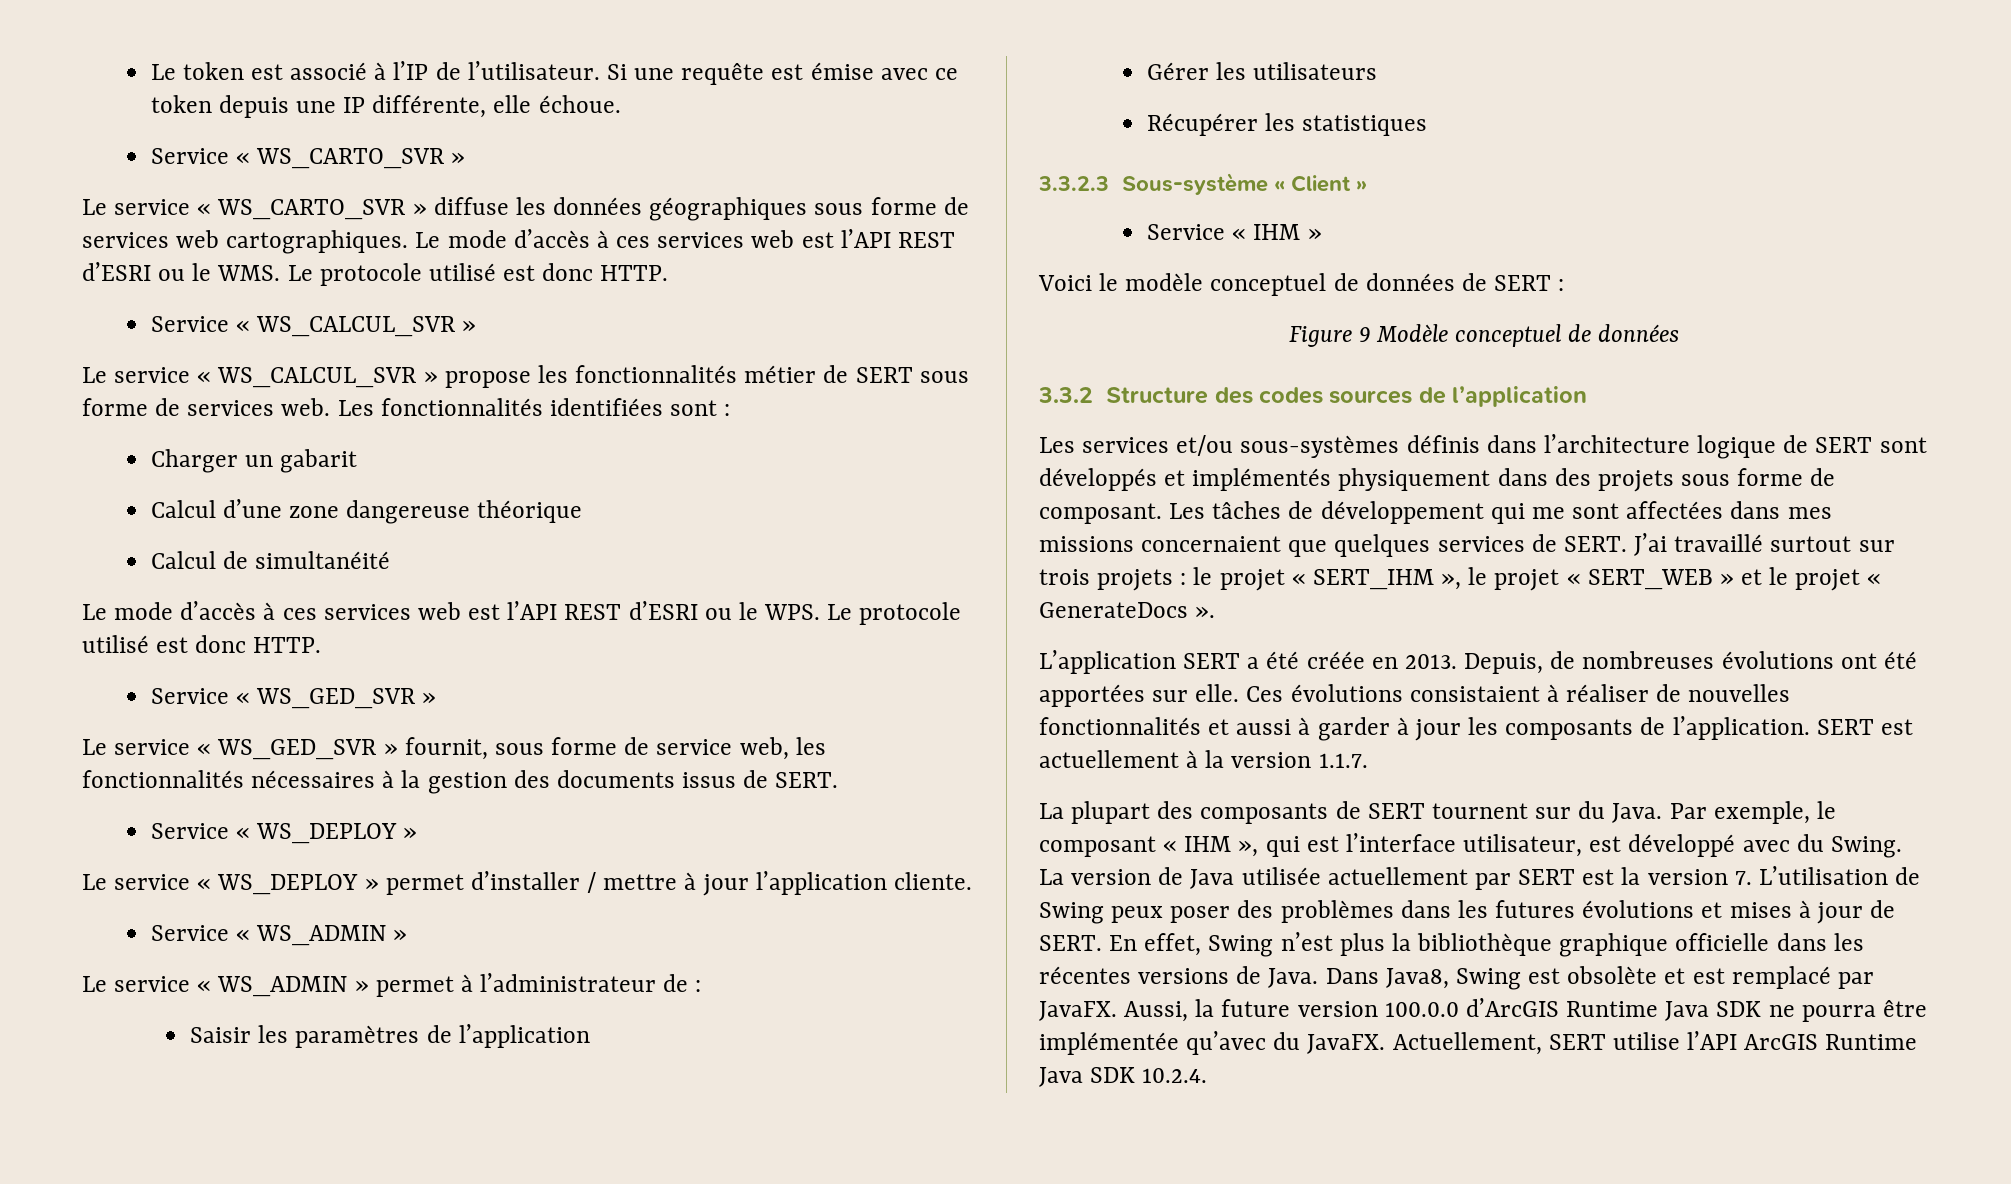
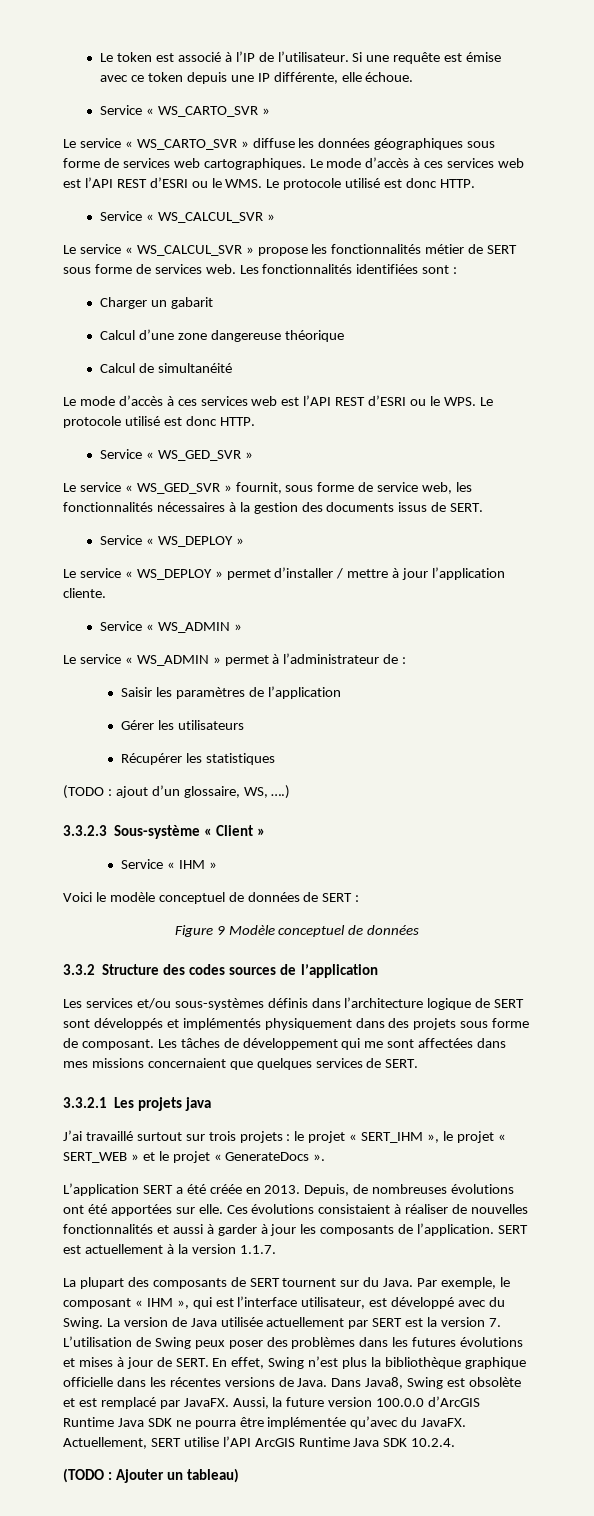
+ (TODO : ajout d’un glossaire, WS, ….)
- Les tâches de développement qui me sont affectées dans mes missions concernaient que quelques services de SERT. J’ai travaillé surtout sur trois projets : le projet « SERT_IHM », le projet « SERT_WEB » et le projet « GenerateDocs ».
+ Les tâches de développement qui me sont affectées dans mes missions concernaient que quelques services de SERT.
+ 3.3.2.1 Les projets java
+ J’ai travaillé surtout sur trois projets : le projet « SERT_IHM », le projet « SERT_WEB » et le projet « GenerateDocs ».
+ (TODO : Ajouter un tableau)

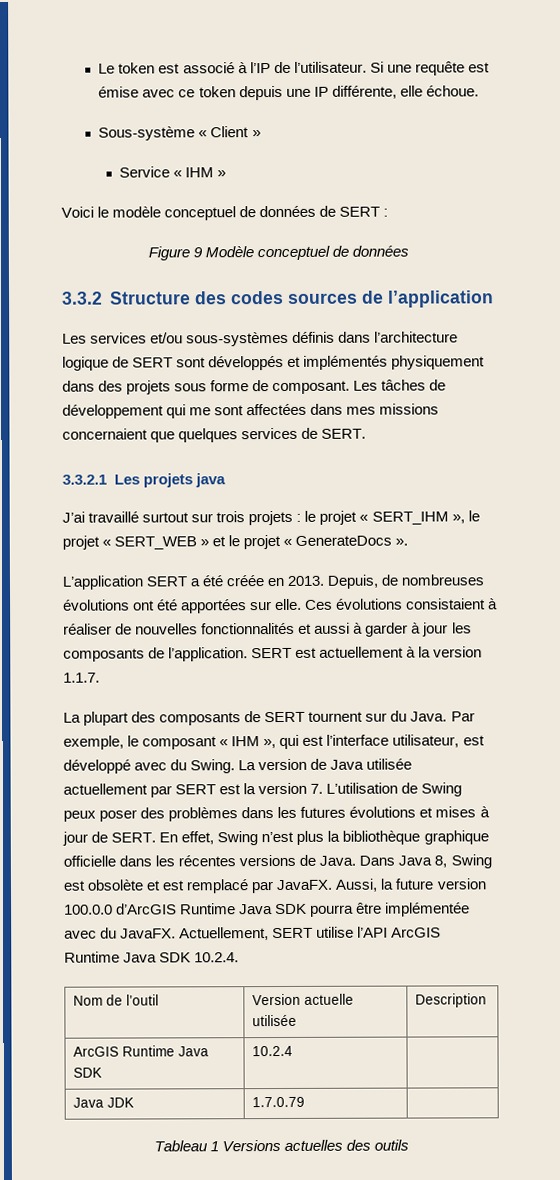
- Service « WS_CARTO_SVR »
- Le service « WS_CARTO_SVR » diffuse les données géographiques sous forme de services web cartographiques. Le mode d’accès à ces services web est l’API REST d’ESRI ou le WMS. Le protocole utilisé est donc HTTP.
- Service « WS_CALCUL_SVR »
- Le service « WS_CALCUL_SVR » propose les fonctionnalités métier de SERT sous forme de services web. Les fonctionnalités identifiées sont :
- Charger un gabarit
- Calcul d’une zone dangereuse théorique
- Calcul de simultanéité
- Le mode d’accès à ces services web est l’API REST d’ESRI ou le WPS. Le protocole utilisé est donc HTTP.
- Service « WS_GED_SVR »
- Le service « WS_GED_SVR » fournit, sous forme de service web, les fonctionnalités nécessaires à la gestion des documents issus de SERT.
- Service « WS_DEPLOY »
- Le service « WS_DEPLOY » permet d’installer / mettre à jour l’application cliente.
- Service « WS_ADMIN »
- Le service « WS_ADMIN » permet à l’administrateur de :
- Saisir les paramètres de l’application
- Gérer les utilisateurs
- Récupérer les statistiques
- (TODO : ajout d’un glossaire, WS, ….)
- 3.3.2.3 Sous-système « Client »
+ Sous-système « Client »
- Dans Java8, Swing est obsolète et est remplacé par JavaFX.
+ Dans Java 8, Swing est obsolète et est remplacé par JavaFX.
- Aussi, la future version 100.0.0 d’ArcGIS Runtime Java SDK ne pourra être implémentée qu’avec du JavaFX.
+ Aussi, la future version 100.0.0 d’ArcGIS Runtime Java SDK pourra être implémentée avec du JavaFX.
- (TODO : Ajouter un tableau)
+ Nom de l’outil | Version actuelle utilisée | Description
+ ArcGIS Runtime Java SDK | 10.2.4 |
+ Java JDK | 1.7.0.79 |
+ Tableau 1 Versions actuelles des outils

